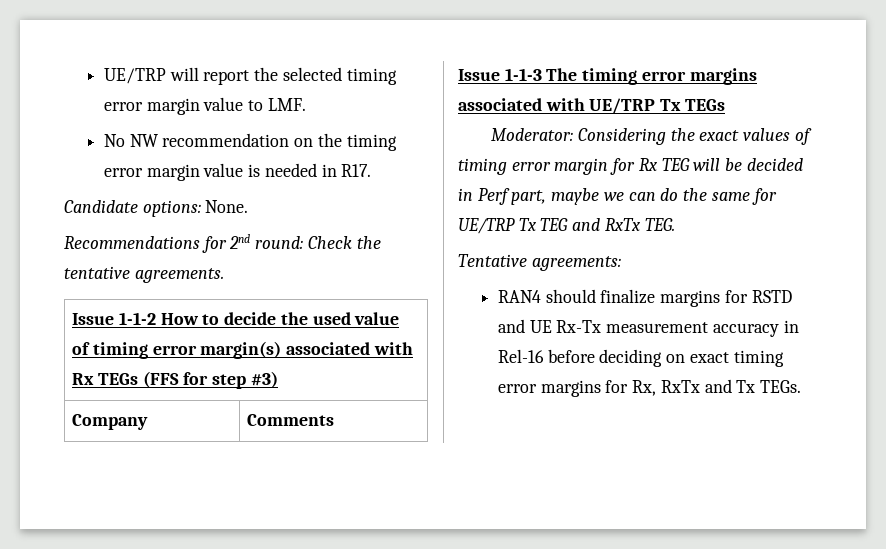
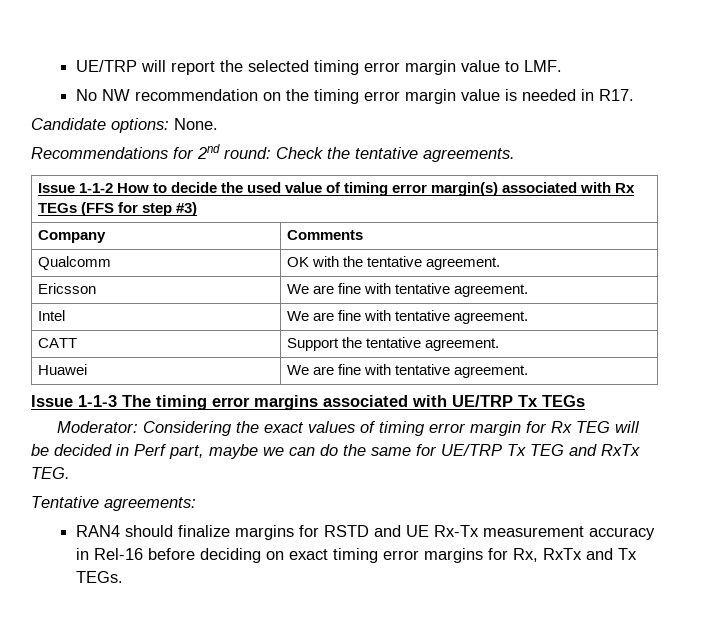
+ Qualcomm | OK with the tentative agreement.
+ Ericsson | We are fine with tentative agreement.
+ Intel | We are fine with tentative agreement.
+ CATT | Support the tentative agreement.
+ Huawei | We are fine with tentative agreement.

